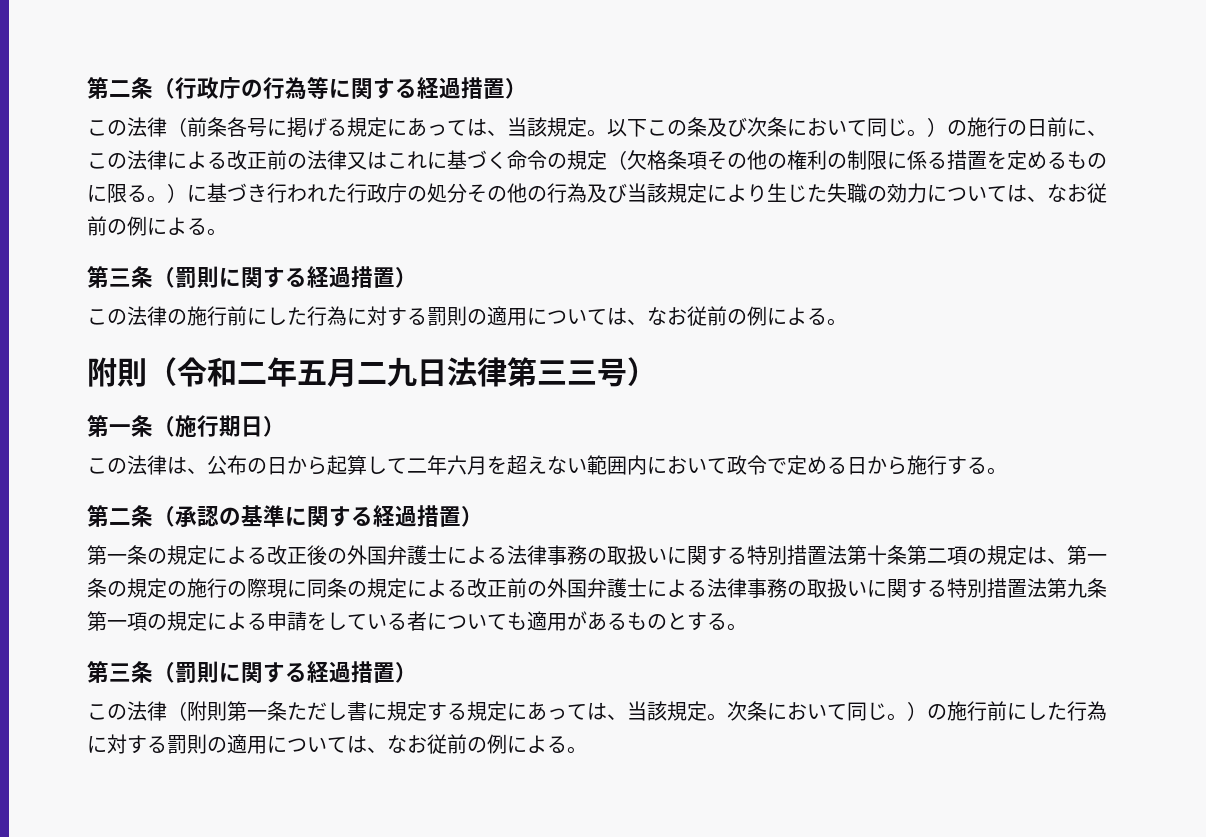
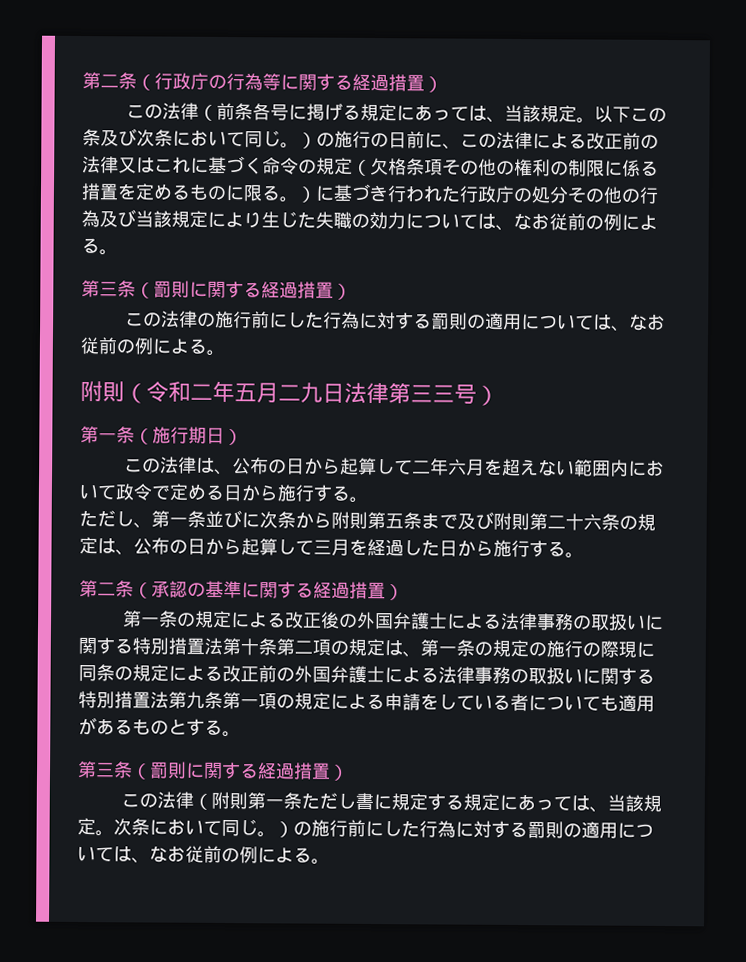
+ ただし、第一条並びに次条から附則第五条まで及び附則第二十六条の規定は、公布の日から起算して三月を経過した日から施行する。

